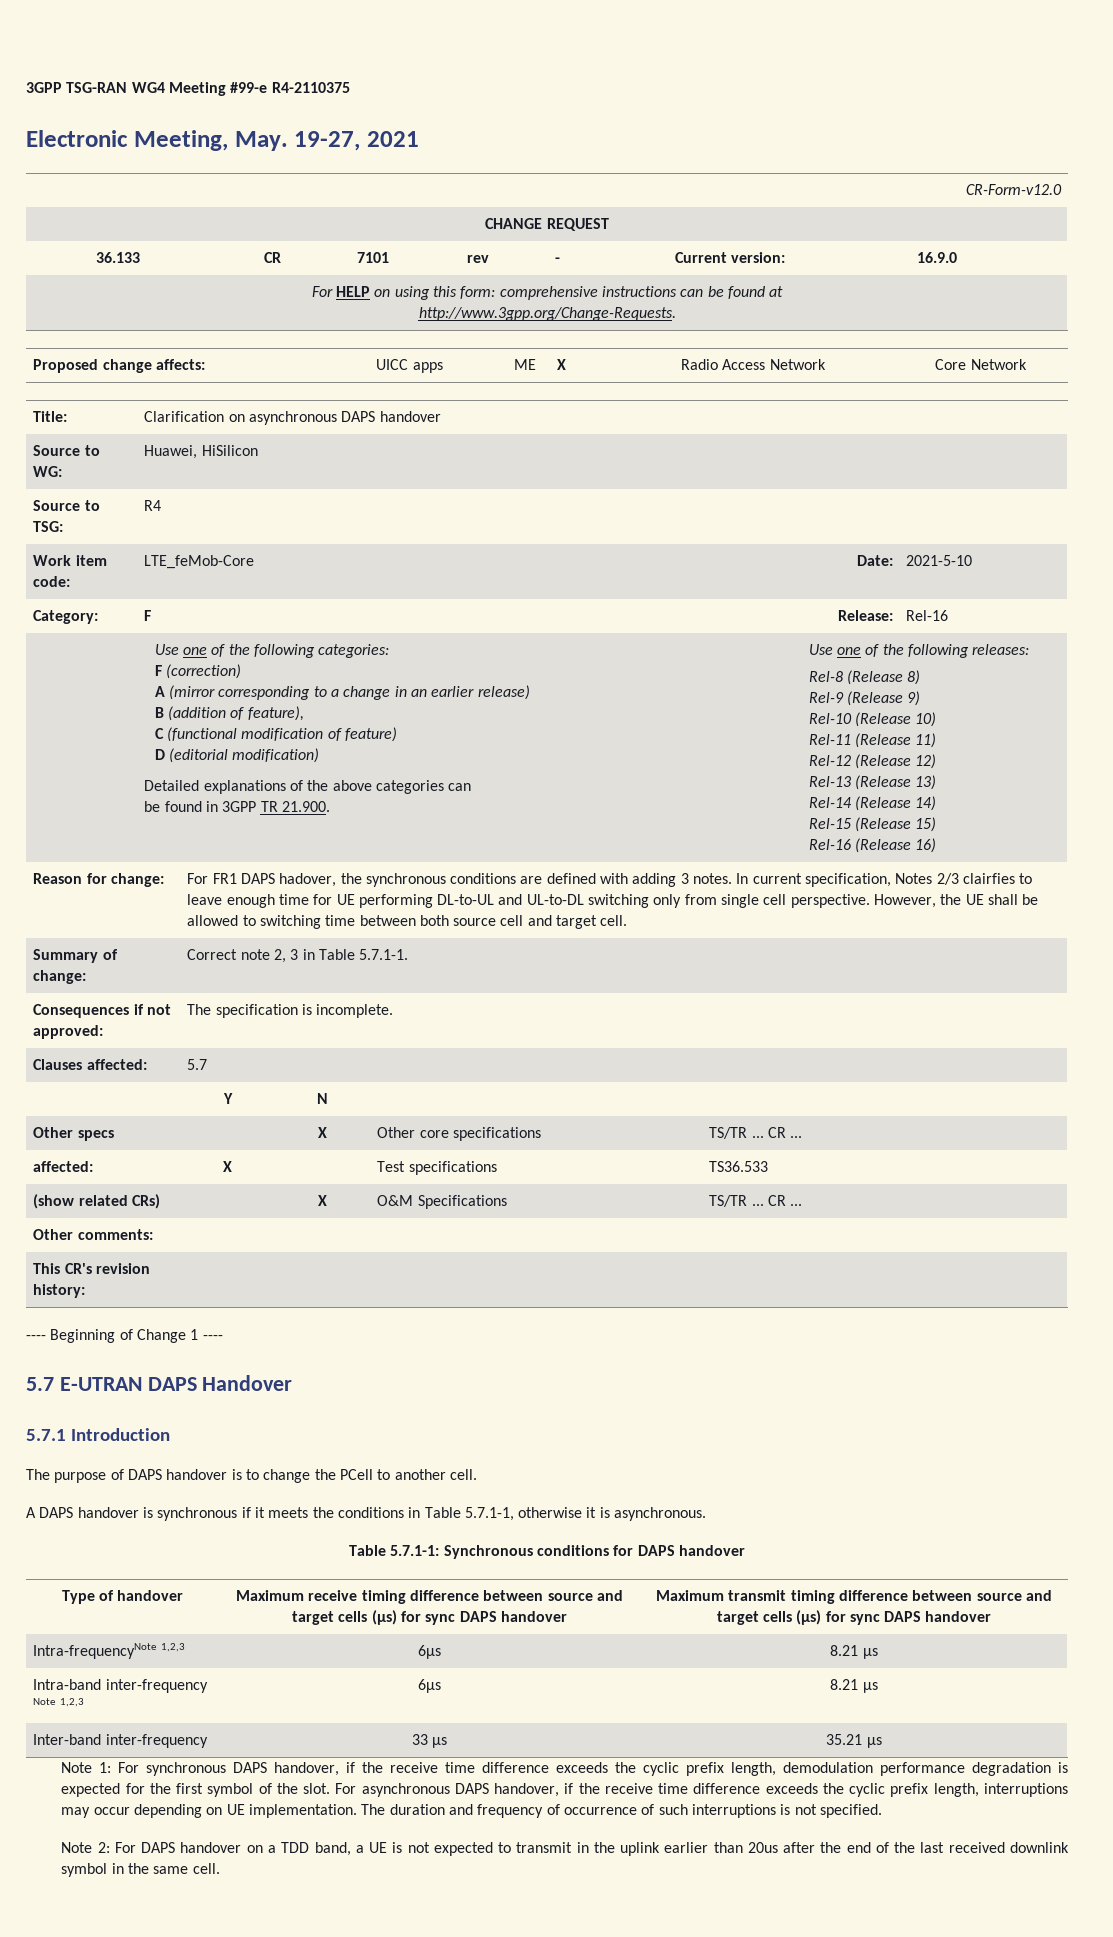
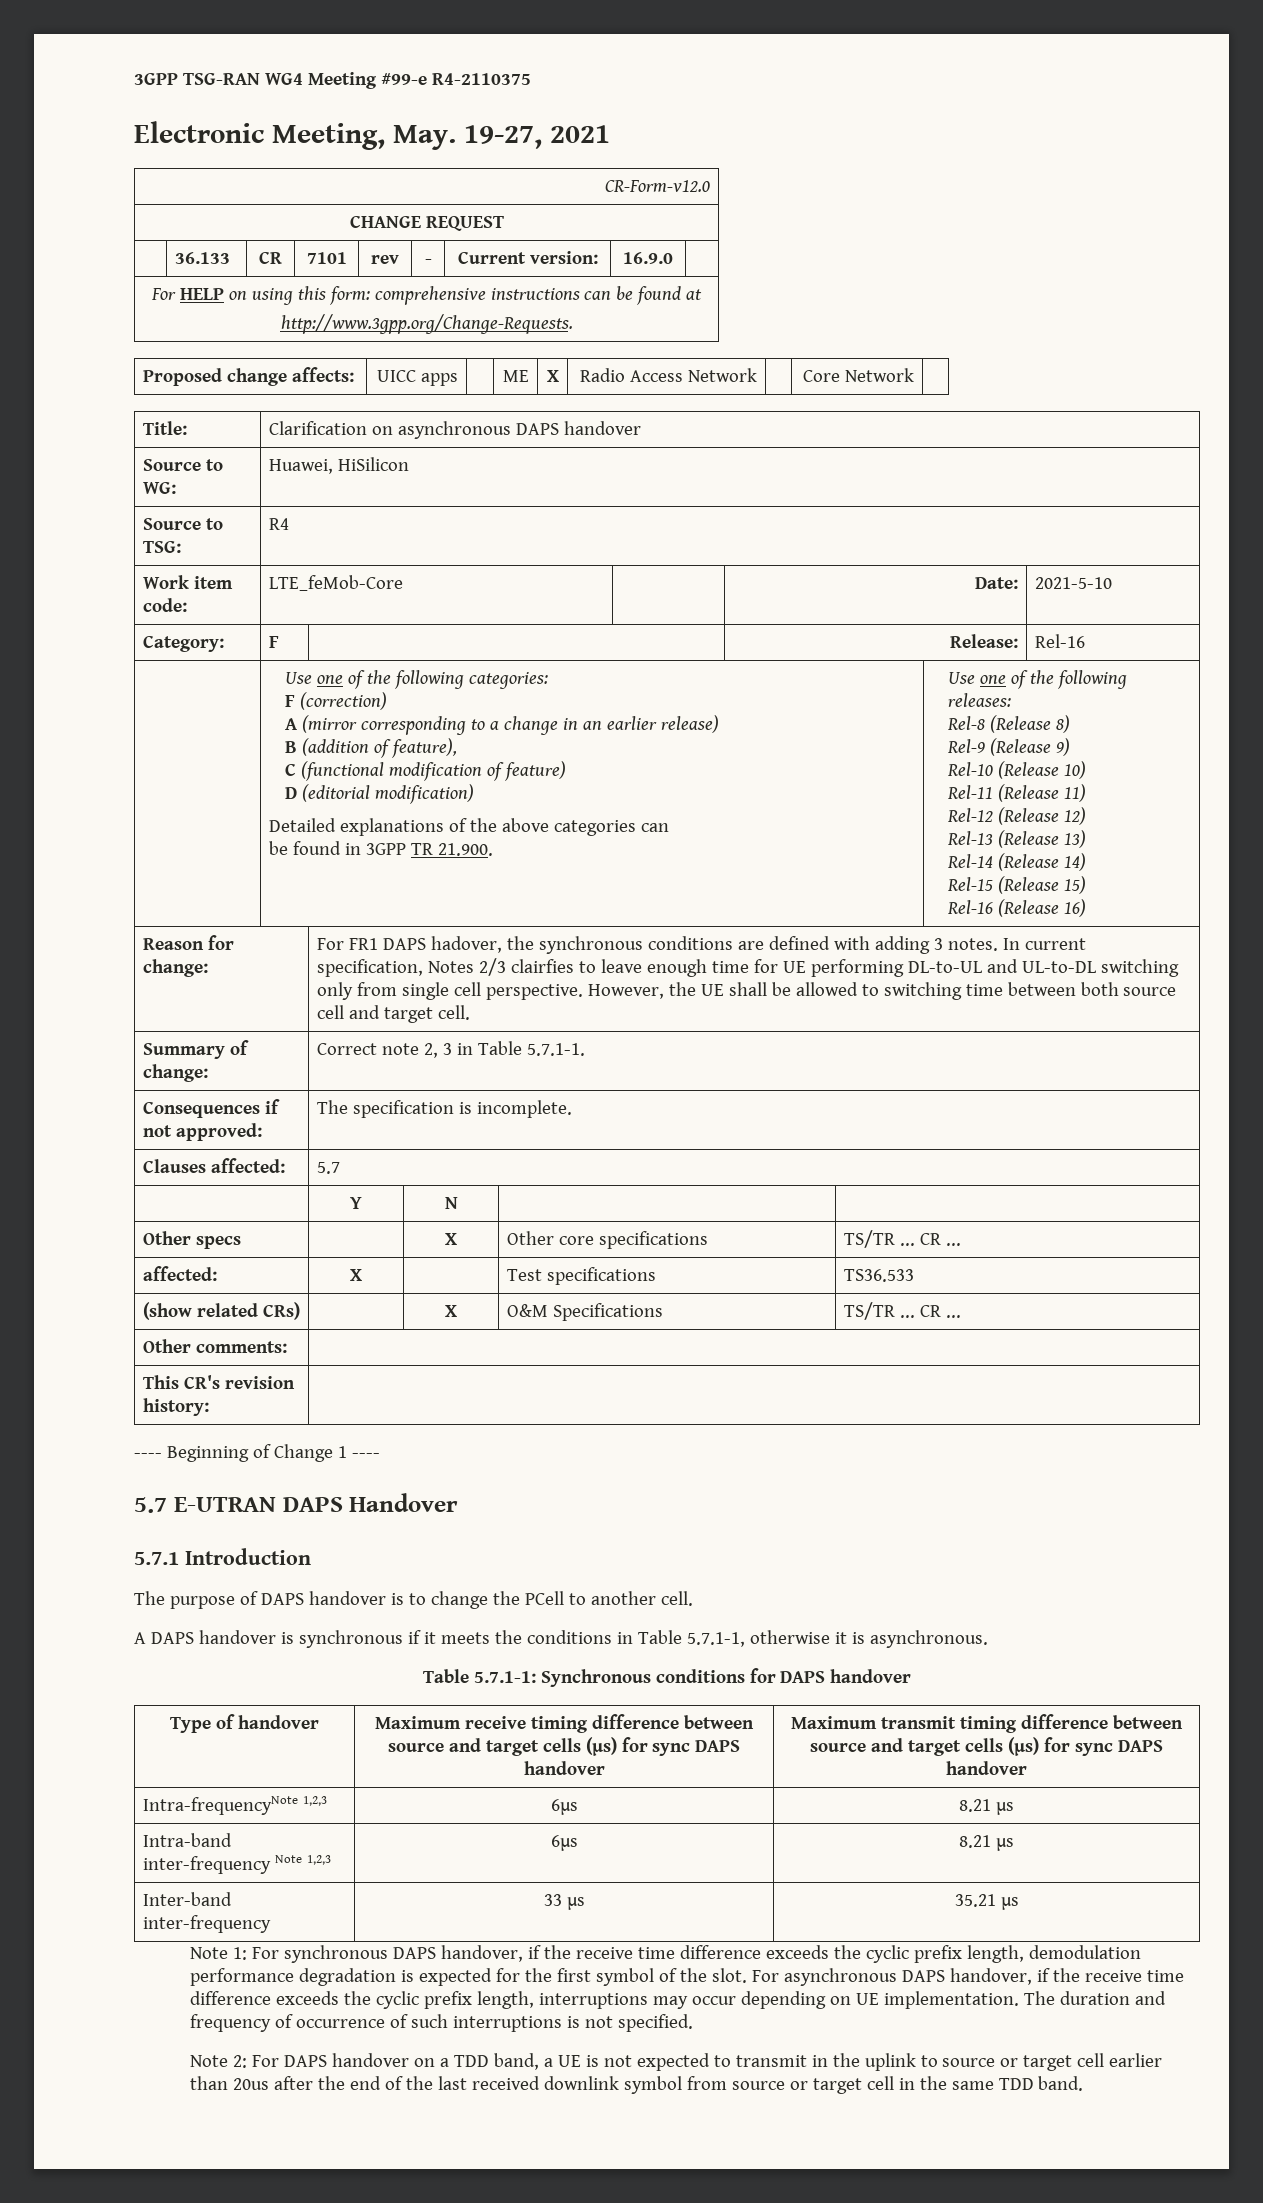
- Note 2: For DAPS handover on a TDD band, a UE is not expected to transmit in the uplink earlier than 20us after the end of the last received downlink symbol in the same cell.
+ Note 2: For DAPS handover on a TDD band, a UE is not expected to transmit in the uplink to source or target cell earlier than 20us after the end of the last received downlink symbol from source or target cell in the same TDD band.

